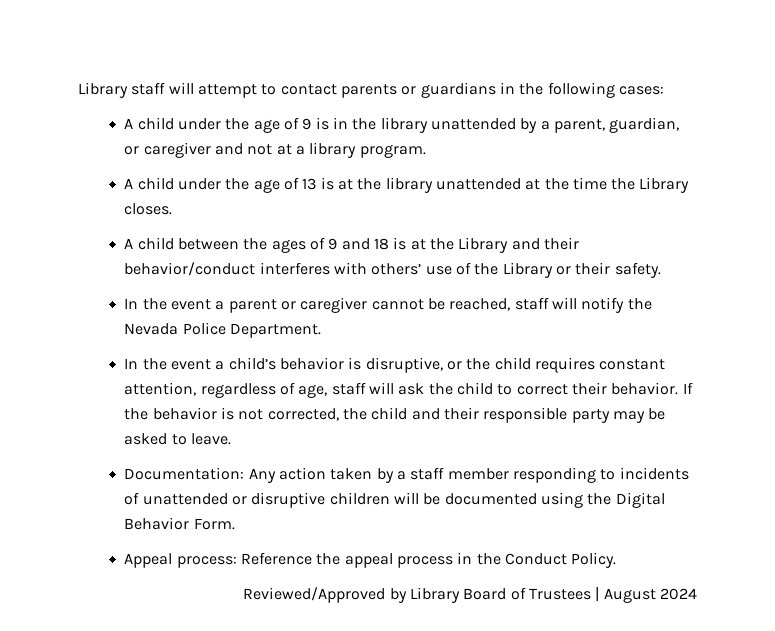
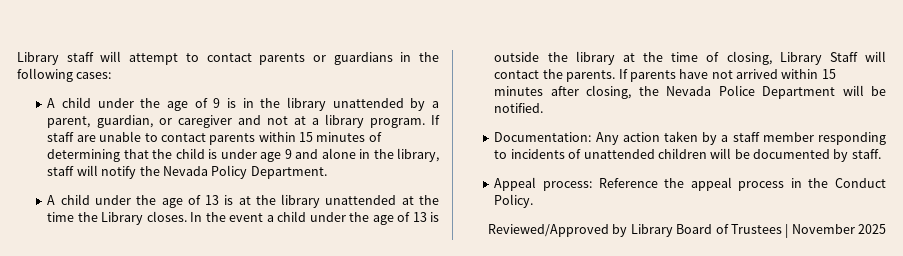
+ If staff are unable to contact parents within 15 minutes of determining that the child is under age 9 and alone in the library, staff will notify the Nevada Policy Department.
- A child under the age of 13 is at the library unattended at the time the Library closes.
- A child between the ages of 9 and 18 is at the Library and their behavior/conduct interferes with others’ use of the Library or their safety.
- In the event a parent or caregiver cannot be reached, staff will notify the Nevada Police Department.
- In the event a child’s behavior is disruptive, or the child requires constant attention, regardless of age, staff will ask the child to correct their behavior. If the behavior is not corrected, the child and their responsible party may be asked to leave.
+ A child under the age of 13 is at the library unattended at the time the Library closes. In the event a child under the age of 13 is outside the library at the time of closing, Library Staff will contact the parents. If parents have not arrived within 15 minutes after closing, the Nevada Police Department will be notified.
- Documentation: Any action taken by a staff member responding to incidents of unattended or disruptive children will be documented using the Digital Behavior Form.
+ Documentation: Any action taken by a staff member responding to incidents of unattended children will be documented by staff.
- Reviewed/Approved by Library Board of Trustees | August 2024
+ Reviewed/Approved by Library Board of Trustees | November 2025

